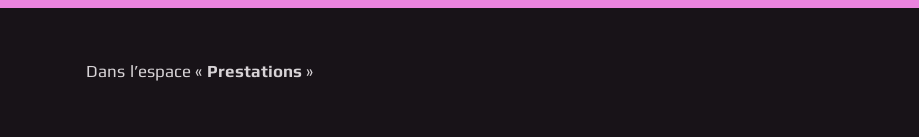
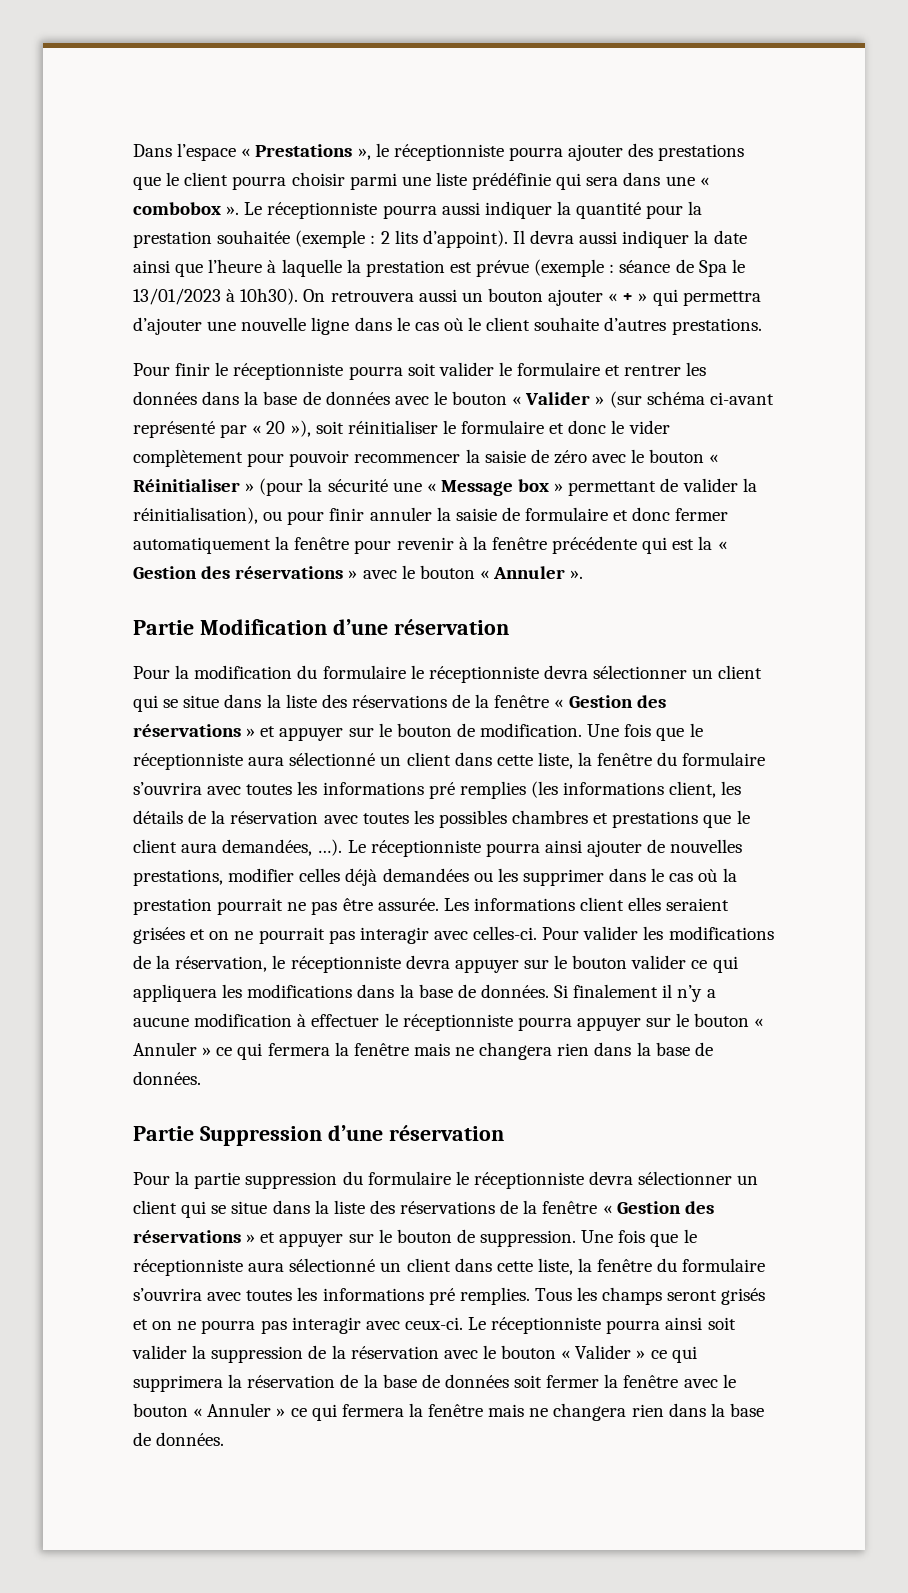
- Dans l’espace « Prestations »
+ Dans l’espace « Prestations », le réceptionniste pourra ajouter des prestations que le client pourra choisir parmi une liste prédéfinie qui sera dans une « combobox ». Le réceptionniste pourra aussi indiquer la quantité pour la prestation souhaitée (exemple : 2 lits d’appoint). Il devra aussi indiquer la date ainsi que l’heure à laquelle la prestation est prévue (exemple : séance de Spa le 13/01/2023 à 10h30). On retrouvera aussi un bouton ajouter « + » qui permettra d’ajouter une nouvelle ligne dans le cas où le client souhaite d’autres prestations.
+ Pour finir le réceptionniste pourra soit valider le formulaire et rentrer les données dans la base de données avec le bouton « Valider » (sur schéma ci-avant représenté par « 20 »), soit réinitialiser le formulaire et donc le vider complètement pour pouvoir recommencer la saisie de zéro avec le bouton « Réinitialiser » (pour la sécurité une « Message box » permettant de valider la réinitialisation), ou pour finir annuler la saisie de formulaire et donc fermer automatiquement la fenêtre pour revenir à la fenêtre précédente qui est la « Gestion des réservations » avec le bouton « Annuler ».
+ Partie Modification d’une réservation
+ Pour la modification du formulaire le réceptionniste devra sélectionner un client qui se situe dans la liste des réservations de la fenêtre « Gestion des réservations » et appuyer sur le bouton de modification. Une fois que le réceptionniste aura sélectionné un client dans cette liste, la fenêtre du formulaire s’ouvrira avec toutes les informations pré remplies (les informations client, les détails de la réservation avec toutes les possibles chambres et prestations que le client aura demandées, …). Le réceptionniste pourra ainsi ajouter de nouvelles prestations, modifier celles déjà demandées ou les supprimer dans le cas où la prestation pourrait ne pas être assurée. Les informations client elles seraient grisées et on ne pourrait pas interagir avec celles-ci. Pour valider les modifications de la réservation, le réceptionniste devra appuyer sur le bouton valider ce qui appliquera les modifications dans la base de données. Si finalement il n’y a aucune modification à effectuer le réceptionniste pourra appuyer sur le bouton « Annuler » ce qui fermera la fenêtre mais ne changera rien dans la base de données.
+ Partie Suppression d’une réservation
+ Pour la partie suppression du formulaire le réceptionniste devra sélectionner un client qui se situe dans la liste des réservations de la fenêtre « Gestion des réservations » et appuyer sur le bouton de suppression. Une fois que le réceptionniste aura sélectionné un client dans cette liste, la fenêtre du formulaire s’ouvrira avec toutes les informations pré remplies. Tous les champs seront grisés et on ne pourra pas interagir avec ceux-ci. Le réceptionniste pourra ainsi soit valider la suppression de la réservation avec le bouton « Valider » ce qui supprimera la réservation de la base de données soit fermer la fenêtre avec le bouton « Annuler » ce qui fermera la fenêtre mais ne changera rien dans la base de données.

